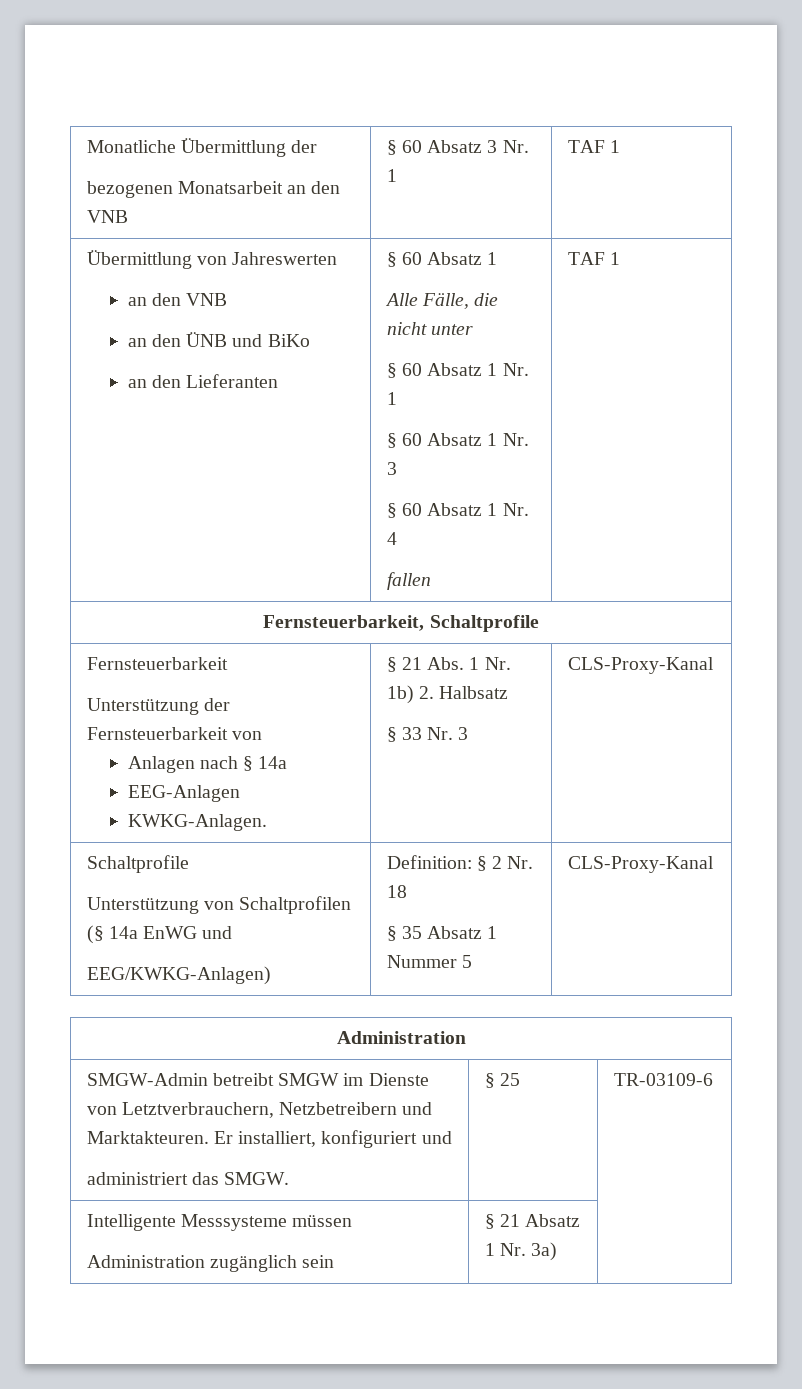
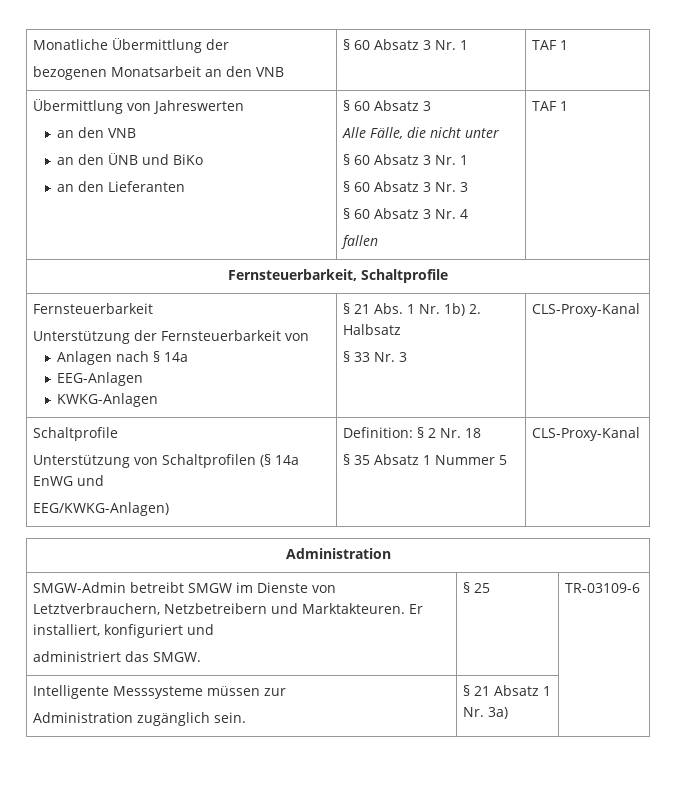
- an den Lieferanten | § 60 Absatz 1
+ an den Lieferanten | § 60 Absatz 3
  Alle Fälle, die nicht unter
- § 60 Absatz 1 Nr. 1
+ § 60 Absatz 3 Nr. 1
- § 60 Absatz 1 Nr. 3
+ § 60 Absatz 3 Nr. 3
- § 60 Absatz 1 Nr. 4
+ § 60 Absatz 3 Nr. 4
  Fernsteuerbarkeit, Schaltprofile
  Fernsteuerbarkeit
  Unterstützung der Fernsteuerbarkeit von
  Anlagen nach § 14a
  EEG-Anlagen
- KWKG-Anlagen. | § 21 Abs. 1 Nr. 1b) 2. Halbsatz
+ KWKG-Anlagen | § 21 Abs. 1 Nr. 1b) 2. Halbsatz
- Intelligente Messsysteme müssen
- Administration zugänglich sein | § 21 Absatz 1 Nr. 3a) |
+ Intelligente Messsysteme müssen zur
+ Administration zugänglich sein. | § 21 Absatz 1 Nr. 3a) |

